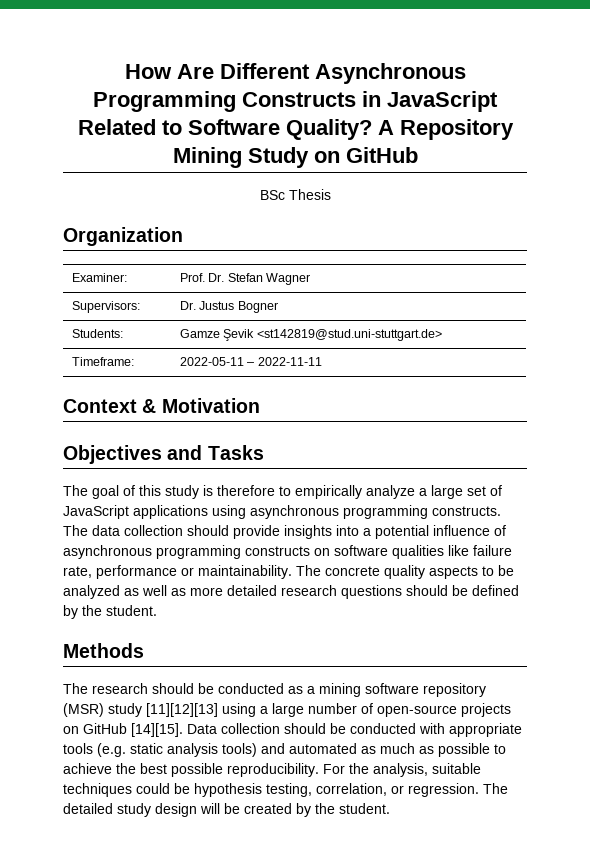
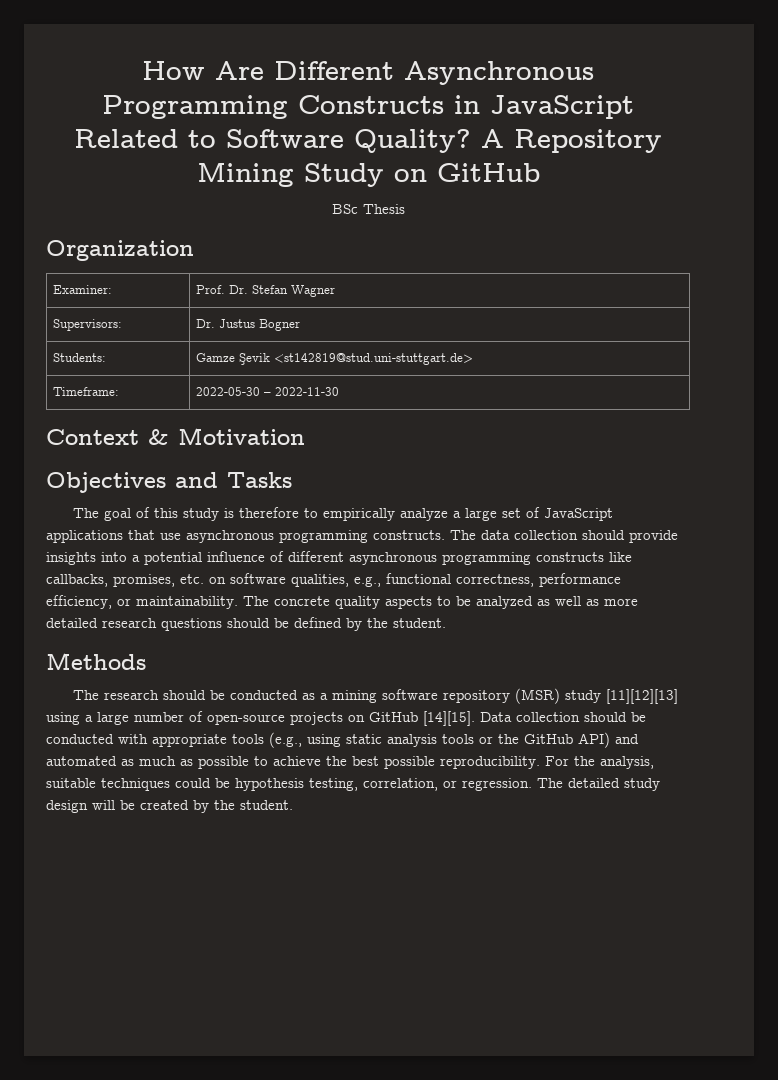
- Timeframe: | 2022-05-11 – 2022-11-11
+ Timeframe: | 2022-05-30 – 2022-11-30
- The goal of this study is therefore to empirically analyze a large set of JavaScript applications using asynchronous programming constructs.
+ The goal of this study is therefore to empirically analyze a large set of JavaScript applications that use asynchronous programming constructs.
- The data collection should provide insights into a potential influence of asynchronous programming constructs on software qualities like failure rate, performance or maintainability.
+ The data collection should provide insights into a potential influence of different asynchronous programming constructs like callbacks, promises, etc. on software qualities, e.g., functional correctness, performance efficiency, or maintainability.
- Data collection should be conducted with appropriate tools (e.g. static analysis tools) and automated as much as possible to achieve the best possible reproducibility.
+ Data collection should be conducted with appropriate tools (e.g., using static analysis tools or the GitHub API) and automated as much as possible to achieve the best possible reproducibility.

